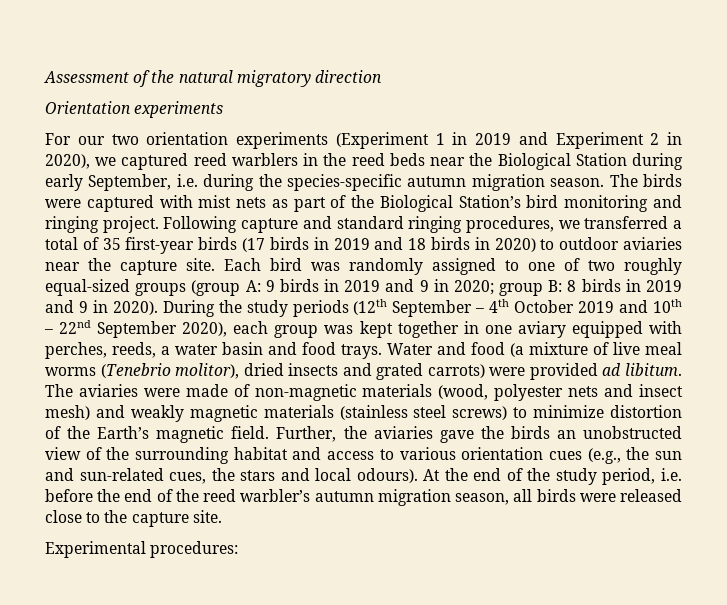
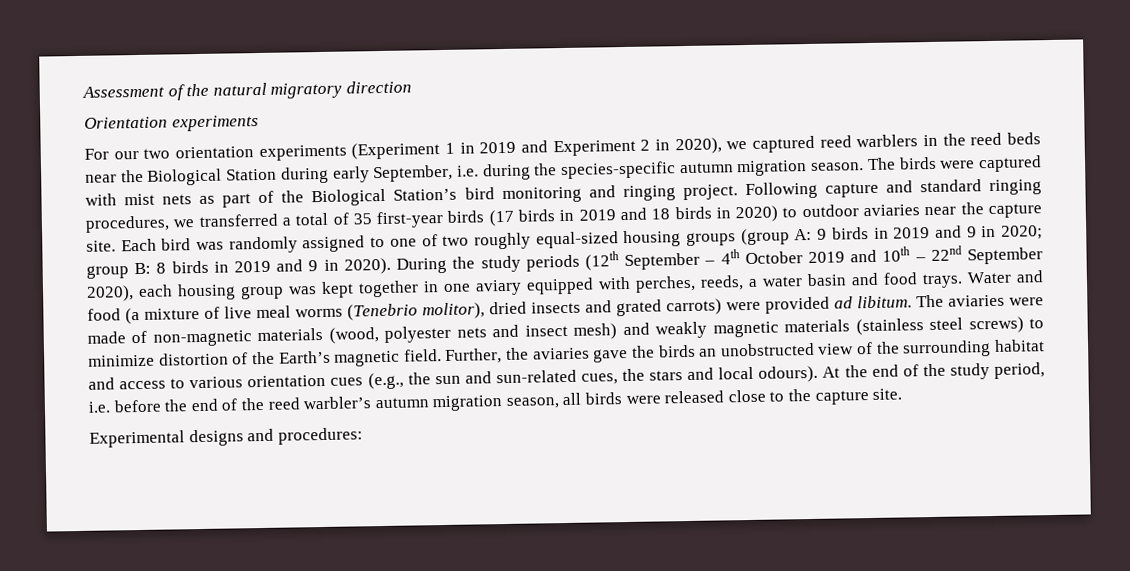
- Each bird was randomly assigned to one of two roughly equal-sized groups (group A: 9 birds in 2019 and 9 in 2020; group B: 8 birds in 2019 and 9 in 2020).
+ Each bird was randomly assigned to one of two roughly equal-sized housing groups (group A: 9 birds in 2019 and 9 in 2020; group B: 8 birds in 2019 and 9 in 2020).
- During the study periods (12th September – 4th October 2019 and 10th – 22nd September 2020), each group was kept together in one aviary equipped with perches, reeds, a water basin and food trays.
+ During the study periods (12th September – 4th October 2019 and 10th – 22nd September 2020), each housing group was kept together in one aviary equipped with perches, reeds, a water basin and food trays.
- Experimental procedures:
+ Experimental designs and procedures:

